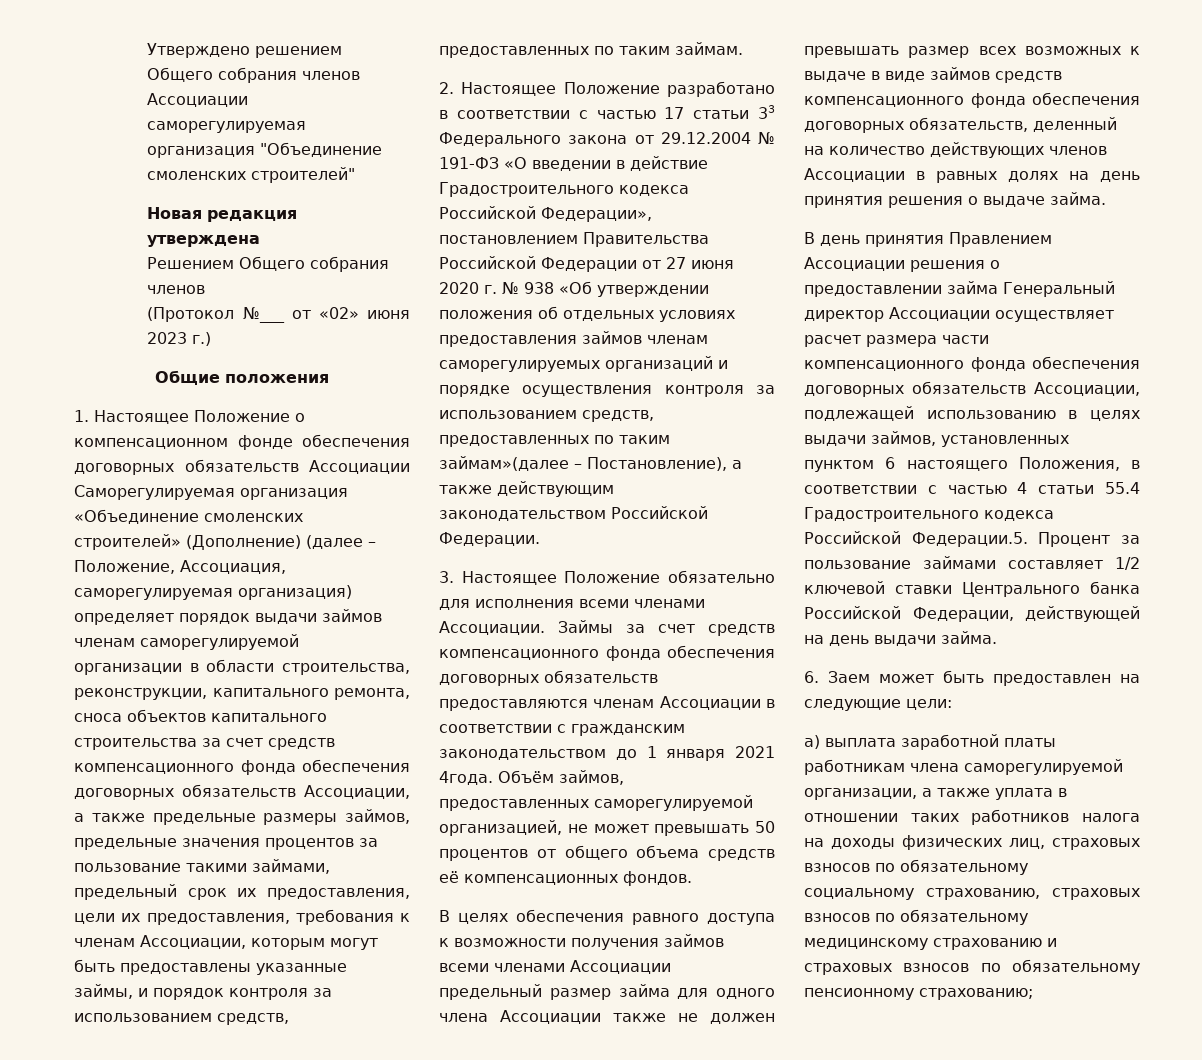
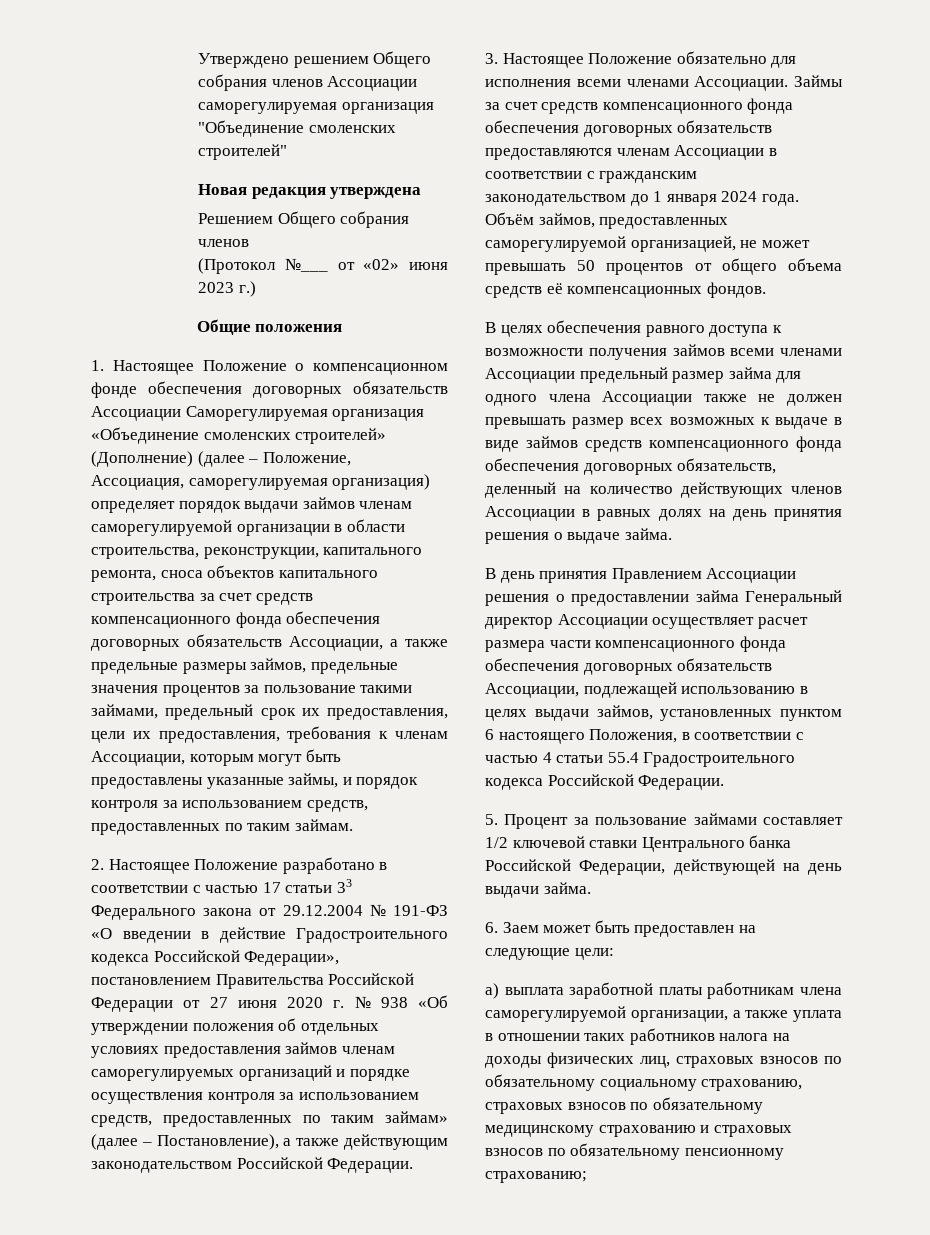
- 2. Настоящее Положение разработано в соответствии с частью 17 статьи 33 Федерального закона от 29.12.2004 № 191-ФЗ «О введении в действие Градостроительного кодекса Российской Федерации», постановлением Правительства Российской Федерации от 27 июня 2020 г. № 938 «Об утверждении положения об отдельных условиях предоставления займов членам саморегулируемых организаций и порядке осуществления контроля за использованием средств, предоставленных по таким займам»(далее – Постановление), а также действующим законодательством Российской Федерации.
+ 2. Настоящее Положение разработано в соответствии с частью 17 статьи 33 Федерального закона от 29.12.2004 № 191-ФЗ «О введении в действие Градостроительного кодекса Российской Федерации», постановлением Правительства Российской Федерации от 27 июня 2020 г. № 938 «Об утверждении положения об отдельных условиях предоставления займов членам саморегулируемых организаций и порядке осуществления контроля за использованием средств, предоставленных по таким займам» (далее – Постановление), а также действующим законодательством Российской Федерации.
- Займы за счет средств компенсационного фонда обеспечения договорных обязательств предоставляются членам Ассоциации в соответствии с гражданским законодательством до 1 января 2021 4года.
+ Займы за счет средств компенсационного фонда обеспечения договорных обязательств предоставляются членам Ассоциации в соответствии с гражданским законодательством до 1 января 2024 года.
- В день принятия Правлением Ассоциации решения о предоставлении займа Генеральный директор Ассоциации осуществляет расчет размера части компенсационного фонда обеспечения договорных обязательств Ассоциации, подлежащей использованию в целях выдачи займов, установленных пунктом 6 настоящего Положения, в соответствии с частью 4 статьи 55.4 Градостроительного кодекса Российской Федерации.5. Процент за пользование займами составляет 1/2 ключевой ставки Центрального банка Российской Федерации, действующей на день выдачи займа.
+ В день принятия Правлением Ассоциации решения о предоставлении займа Генеральный директор Ассоциации осуществляет расчет размера части компенсационного фонда обеспечения договорных обязательств Ассоциации, подлежащей использованию в целях выдачи займов, установленных пунктом 6 настоящего Положения, в соответствии с частью 4 статьи 55.4 Градостроительного кодекса Российской Федерации.
+ 5. Процент за пользование займами составляет 1/2 ключевой ставки Центрального банка Российской Федерации, действующей на день выдачи займа.

